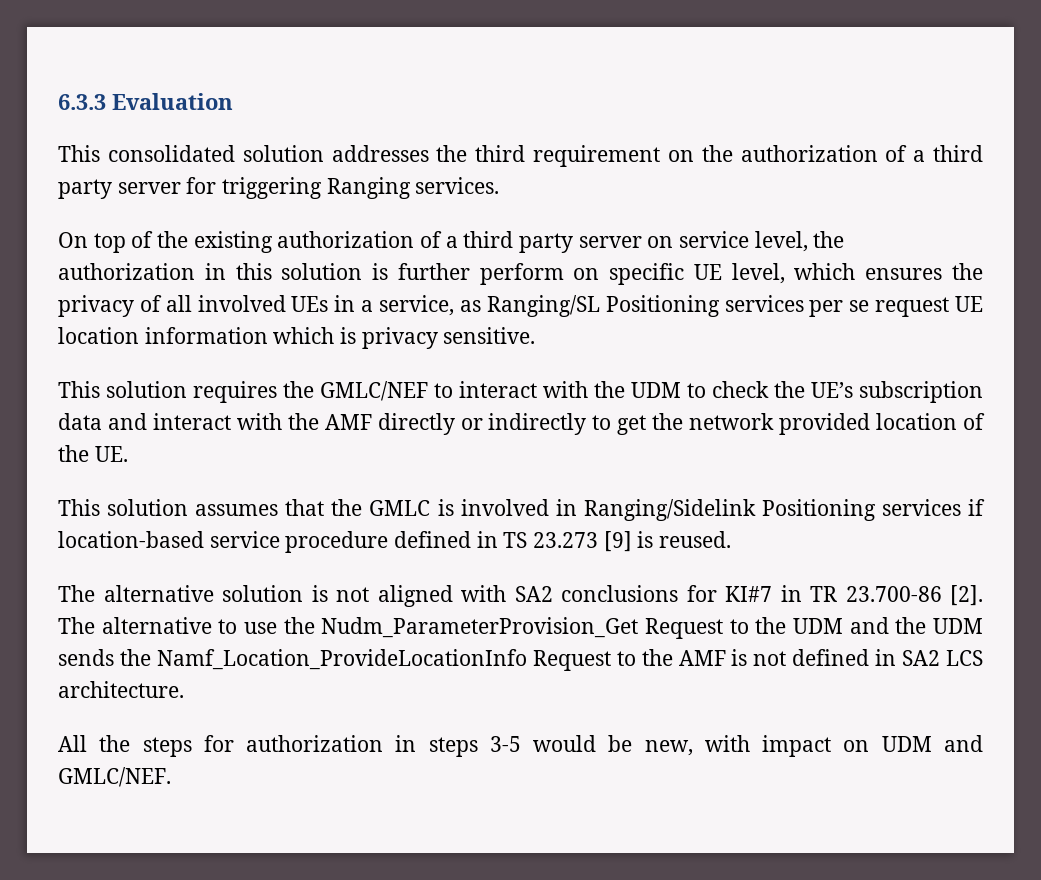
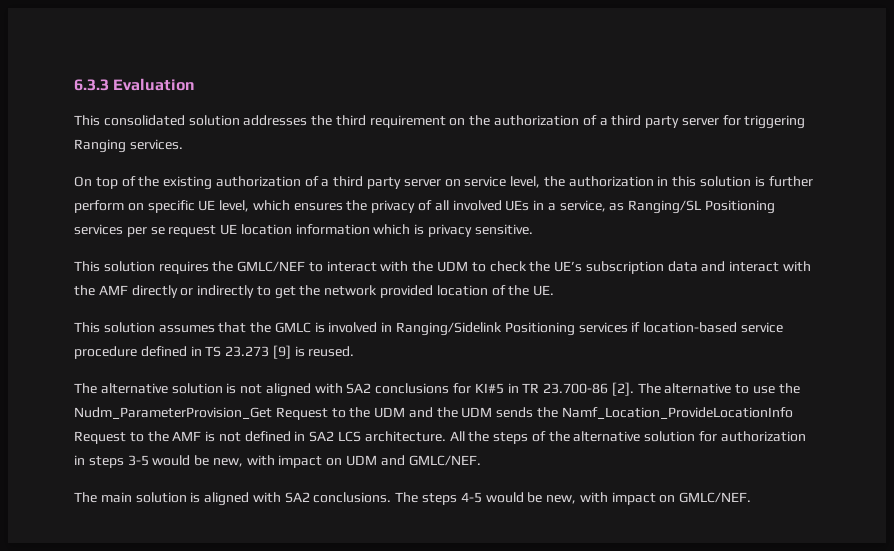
- The alternative solution is not aligned with SA2 conclusions for KI#7 in TR 23.700-86 [2].
+ The alternative solution is not aligned with SA2 conclusions for KI#5 in TR 23.700-86 [2].
- The alternative to use the Nudm_ParameterProvision_Get Request to the UDM and the UDM sends the Namf_Location_ProvideLocationInfo Request to the AMF is not defined in SA2 LCS architecture.
- All the steps for authorization in steps 3-5 would be new, with impact on UDM and GMLC/NEF.
+ The alternative to use the Nudm_ParameterProvision_Get Request to the UDM and the UDM sends the Namf_Location_ProvideLocationInfo Request to the AMF is not defined in SA2 LCS architecture. All the steps of the alternative solution for authorization in steps 3-5 would be new, with impact on UDM and GMLC/NEF.
+ The main solution is aligned with SA2 conclusions. The steps 4-5 would be new, with impact on GMLC/NEF.

